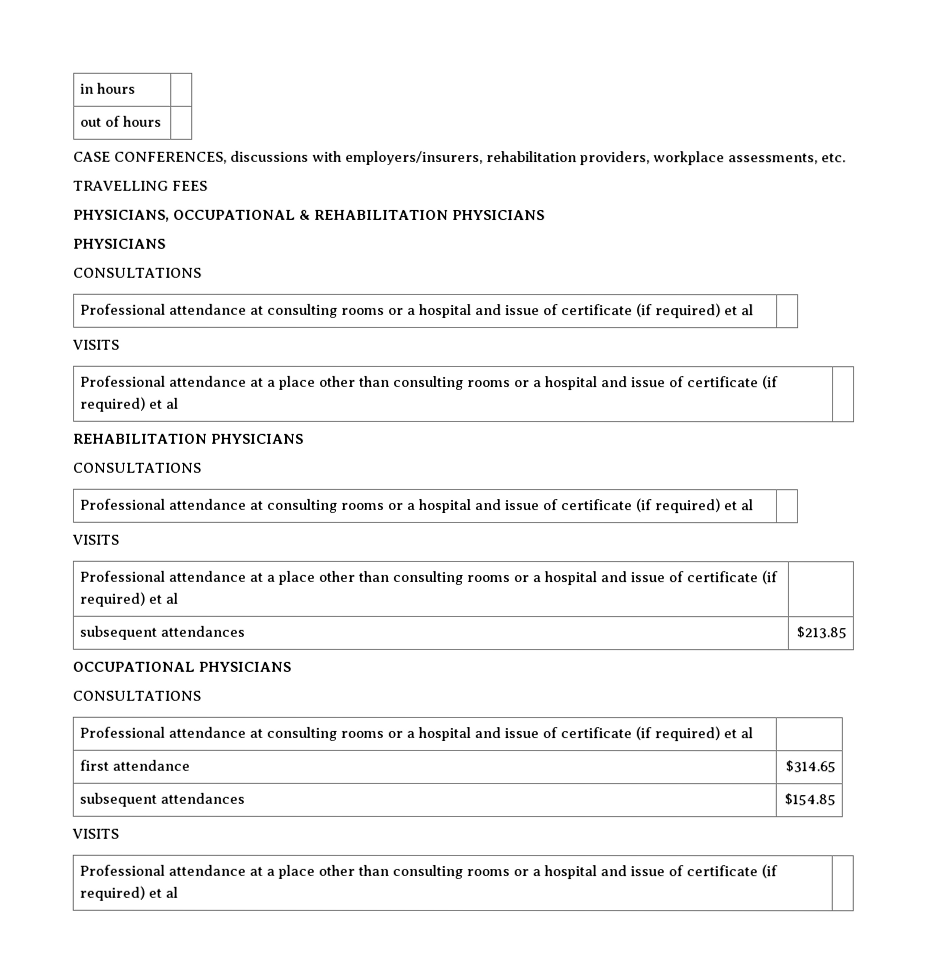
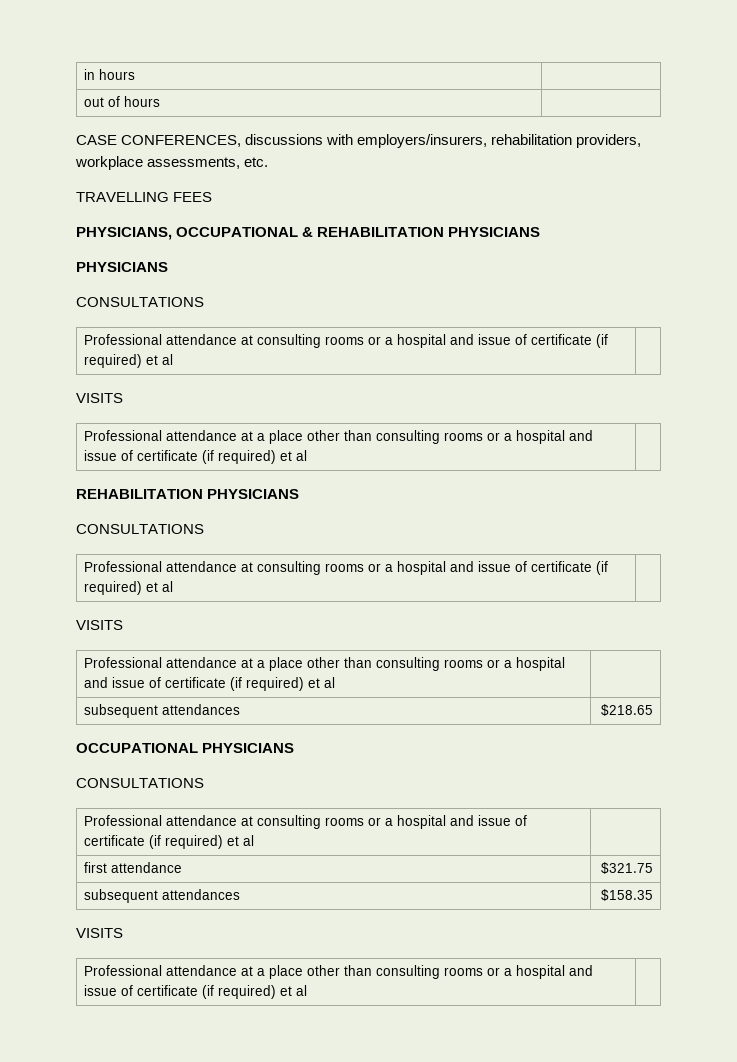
- subsequent attendances | $213.85
+ subsequent attendances | $218.65
- first attendance | $314.65
- subsequent attendances | $154.85
+ first attendance | $321.75
+ subsequent attendances | $158.35

